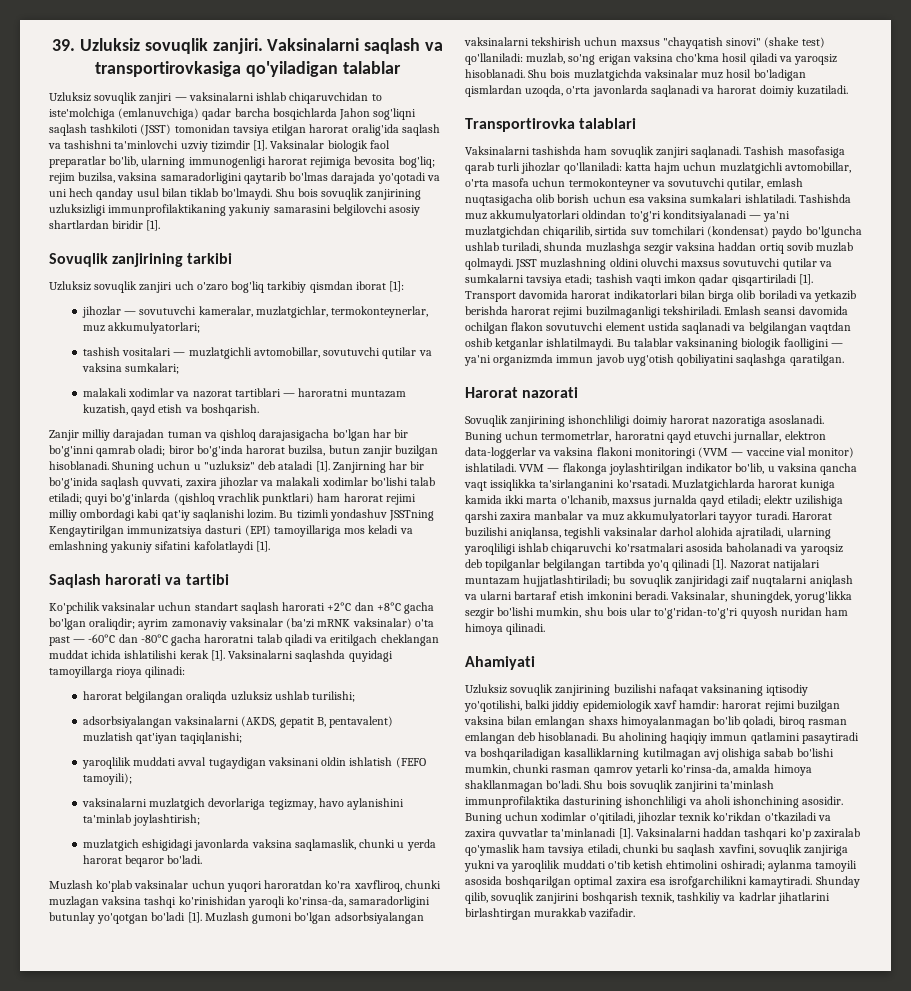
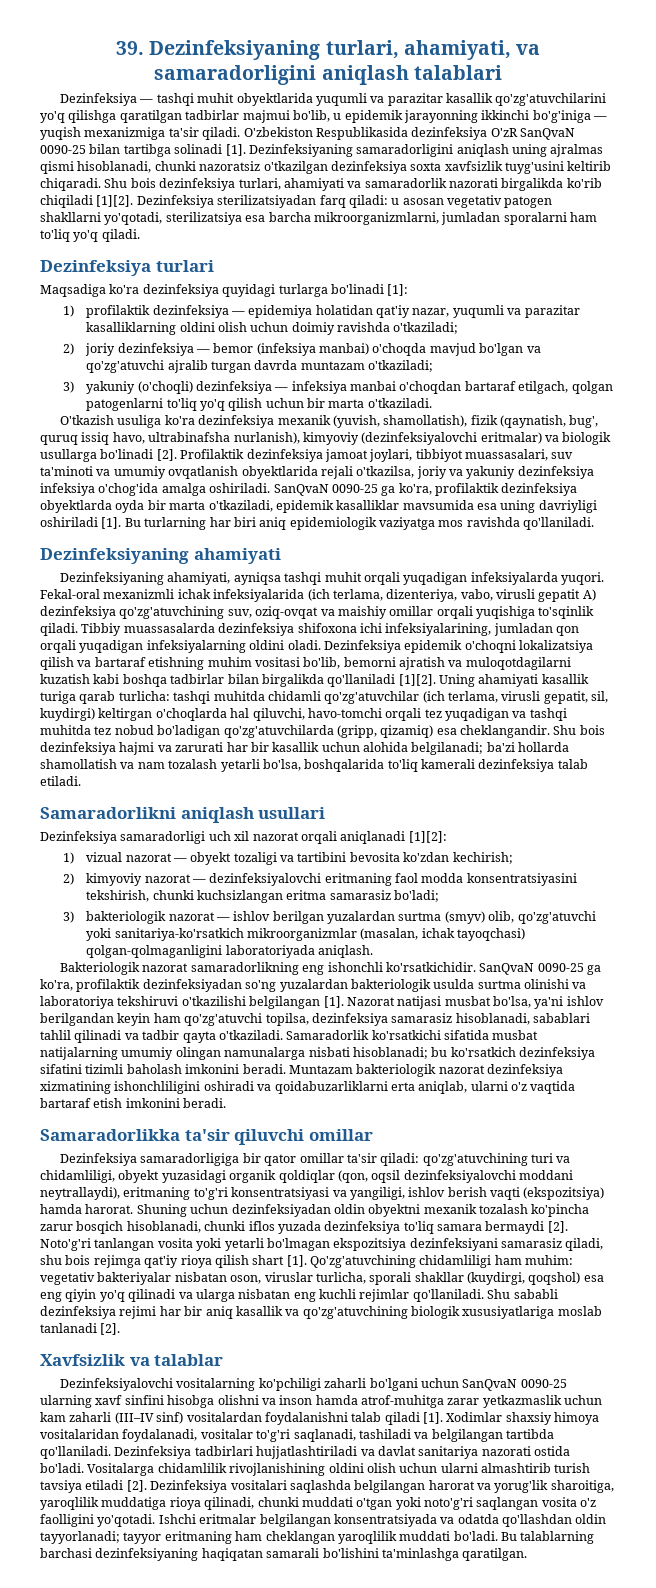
- 39. Uzluksiz sovuqlik zanjiri. Vaksinalarni saqlash va transportirovkasiga qo'yiladigan talablar
- Uzluksiz sovuqlik zanjiri — vaksinalarni ishlab chiqaruvchidan to iste'molchiga (emlanuvchiga) qadar barcha bosqichlarda Jahon sog'liqni saqlash tashkiloti (JSST) tomonidan tavsiya etilgan harorat oralig'ida saqlash va tashishni ta'minlovchi uzviy tizimdir [1]. Vaksinalar biologik faol preparatlar bo'lib, ularning immunogenligi harorat rejimiga bevosita bog'liq; rejim buzilsa, vaksina samaradorligini qaytarib bo'lmas darajada yo'qotadi va uni hech qanday usul bilan tiklab bo'lmaydi. Shu bois sovuqlik zanjirining uzluksizligi immunprofilaktikaning yakuniy samarasini belgilovchi asosiy shartlardan biridir [1].
- Sovuqlik zanjirining tarkibi
- Uzluksiz sovuqlik zanjiri uch o'zaro bog'liq tarkibiy qismdan iborat [1]:
- jihozlar — sovutuvchi kameralar, muzlatgichlar, termokonteynerlar, muz akkumulyatorlari;
- tashish vositalari — muzlatgichli avtomobillar, sovutuvchi qutilar va vaksina sumkalari;
- malakali xodimlar va nazorat tartiblari — haroratni muntazam kuzatish, qayd etish va boshqarish.
- Zanjir milliy darajadan tuman va qishloq darajasigacha bo'lgan har bir bo'g'inni qamrab oladi; biror bo'g'inda harorat buzilsa, butun zanjir buzilgan hisoblanadi. Shuning uchun u "uzluksiz" deb ataladi [1]. Zanjirning har bir bo'g'inida saqlash quvvati, zaxira jihozlar va malakali xodimlar bo'lishi talab etiladi; quyi bo'g'inlarda (qishloq vrachlik punktlari) ham harorat rejimi milliy ombordagi kabi qat'iy saqlanishi lozim. Bu tizimli yondashuv JSSTning Kengaytirilgan immunizatsiya dasturi (EPI) tamoyillariga mos keladi va emlashning yakuniy sifatini kafolatlaydi [1].
- Saqlash harorati va tartibi
- Ko'pchilik vaksinalar uchun standart saqlash harorati +2°C dan +8°C gacha bo'lgan oraliqdir; ayrim zamonaviy vaksinalar (ba'zi mRNK vaksinalar) o'ta past — -60°C dan -80°C gacha haroratni talab qiladi va eritilgach cheklangan muddat ichida ishlatilishi kerak [1]. Vaksinalarni saqlashda quyidagi tamoyillarga rioya qilinadi:
- harorat belgilangan oraliqda uzluksiz ushlab turilishi;
- adsorbsiyalangan vaksinalarni (AKDS, gepatit B, pentavalent) muzlatish qat'iyan taqiqlanishi;
- yaroqlilik muddati avval tugaydigan vaksinani oldin ishlatish (FEFO tamoyili);
- vaksinalarni muzlatgich devorlariga tegizmay, havo aylanishini ta'minlab joylashtirish;
- muzlatgich eshigidagi javonlarda vaksina saqlamaslik, chunki u yerda harorat beqaror bo'ladi.
- Muzlash ko'plab vaksinalar uchun yuqori haroratdan ko'ra xavfliroq, chunki muzlagan vaksina tashqi ko'rinishidan yaroqli ko'rinsa-da, samaradorligini butunlay yo'qotgan bo'ladi [1]. Muzlash gumoni bo'lgan adsorbsiyalangan vaksinalarni tekshirish uchun maxsus "chayqatish sinovi" (shake test) qo'llaniladi: muzlab, so'ng erigan vaksina cho'kma hosil qiladi va yaroqsiz hisoblanadi. Shu bois muzlatgichda vaksinalar muz hosil bo'ladigan qismlardan uzoqda, o'rta javonlarda saqlanadi va harorat doimiy kuzatiladi.
- Transportirovka talablari
- Vaksinalarni tashishda ham sovuqlik zanjiri saqlanadi. Tashish masofasiga qarab turli jihozlar qo'llaniladi: katta hajm uchun muzlatgichli avtomobillar, o'rta masofa uchun termokonteyner va sovutuvchi qutilar, emlash nuqtasigacha olib borish uchun esa vaksina sumkalari ishlatiladi. Tashishda muz akkumulyatorlari oldindan to'g'ri konditsiyalanadi — ya'ni muzlatgichdan chiqarilib, sirtida suv tomchilari (kondensat) paydo bo'lguncha ushlab turiladi, shunda muzlashga sezgir vaksina haddan ortiq sovib muzlab qolmaydi. JSST muzlashning oldini oluvchi maxsus sovutuvchi qutilar va sumkalarni tavsiya etadi; tashish vaqti imkon qadar qisqartiriladi [1]. Transport davomida harorat indikatorlari bilan birga olib boriladi va yetkazib berishda harorat rejimi buzilmaganligi tekshiriladi. Emlash seansi davomida ochilgan flakon sovutuvchi element ustida saqlanadi va belgilangan vaqtdan oshib ketganlar ishlatilmaydi. Bu talablar vaksinaning biologik faolligini — ya'ni organizmda immun javob uyg'otish qobiliyatini saqlashga qaratilgan.
- Harorat nazorati
- Sovuqlik zanjirining ishonchliligi doimiy harorat nazoratiga asoslanadi. Buning uchun termometrlar, haroratni qayd etuvchi jurnallar, elektron data-loggerlar va vaksina flakoni monitoringi (VVM — vaccine vial monitor) ishlatiladi. VVM — flakonga joylashtirilgan indikator bo'lib, u vaksina qancha vaqt issiqlikka ta'sirlanganini ko'rsatadi. Muzlatgichlarda harorat kuniga kamida ikki marta o'lchanib, maxsus jurnalda qayd etiladi; elektr uzilishiga qarshi zaxira manbalar va muz akkumulyatorlari tayyor turadi. Harorat buzilishi aniqlansa, tegishli vaksinalar darhol alohida ajratiladi, ularning yaroqliligi ishlab chiqaruvchi ko'rsatmalari asosida baholanadi va yaroqsiz deb topilganlar belgilangan tartibda yo'q qilinadi [1]. Nazorat natijalari muntazam hujjatlashtiriladi; bu sovuqlik zanjiridagi zaif nuqtalarni aniqlash va ularni bartaraf etish imkonini beradi. Vaksinalar, shuningdek, yorug'likka sezgir bo'lishi mumkin, shu bois ular to'g'ridan-to'g'ri quyosh nuridan ham himoya qilinadi.
- Ahamiyati
- Uzluksiz sovuqlik zanjirining buzilishi nafaqat vaksinaning iqtisodiy yo'qotilishi, balki jiddiy epidemiologik xavf hamdir: harorat rejimi buzilgan vaksina bilan emlangan shaxs himoyalanmagan bo'lib qoladi, biroq rasman emlangan deb hisoblanadi. Bu aholining haqiqiy immun qatlamini pasaytiradi va boshqariladigan kasalliklarning kutilmagan avj olishiga sabab bo'lishi mumkin, chunki rasman qamrov yetarli ko'rinsa-da, amalda himoya shakllanmagan bo'ladi. Shu bois sovuqlik zanjirini ta'minlash immunprofilaktika dasturining ishonchliligi va aholi ishonchining asosidir. Buning uchun xodimlar o'qitiladi, jihozlar texnik ko'rikdan o'tkaziladi va zaxira quvvatlar ta'minlanadi [1]. Vaksinalarni haddan tashqari ko'p zaxiralab qo'ymaslik ham tavsiya etiladi, chunki bu saqlash xavfini, sovuqlik zanjiriga yukni va yaroqlilik muddati o'tib ketish ehtimolini oshiradi; aylanma tamoyili asosida boshqarilgan optimal zaxira esa isrofgarchilikni kamaytiradi. Shunday qilib, sovuqlik zanjirini boshqarish texnik, tashkiliy va kadrlar jihatlarini birlashtirgan murakkab vazifadir.
+ 39. Dezinfeksiyaning turlari, ahamiyati, va samaradorligini aniqlash talablari
+ Dezinfeksiya — tashqi muhit obyektlarida yuqumli va parazitar kasallik qo'zg'atuvchilarini yo'q qilishga qaratilgan tadbirlar majmui bo'lib, u epidemik jarayonning ikkinchi bo'g'iniga — yuqish mexanizmiga ta'sir qiladi. O'zbekiston Respublikasida dezinfeksiya O'zR SanQvaN 0090-25 bilan tartibga solinadi [1]. Dezinfeksiyaning samaradorligini aniqlash uning ajralmas qismi hisoblanadi, chunki nazoratsiz o'tkazilgan dezinfeksiya soxta xavfsizlik tuyg'usini keltirib chiqaradi. Shu bois dezinfeksiya turlari, ahamiyati va samaradorlik nazorati birgalikda ko'rib chiqiladi [1][2]. Dezinfeksiya sterilizatsiyadan farq qiladi: u asosan vegetativ patogen shakllarni yo'qotadi, sterilizatsiya esa barcha mikroorganizmlarni, jumladan sporalarni ham to'liq yo'q qiladi.
+ Dezinfeksiya turlari
+ Maqsadiga ko'ra dezinfeksiya quyidagi turlarga bo'linadi [1]:
+ 1) profilaktik dezinfeksiya — epidemiya holatidan qat'iy nazar, yuqumli va parazitar kasalliklarning oldini olish uchun doimiy ravishda o'tkaziladi;
+ 2) joriy dezinfeksiya — bemor (infeksiya manbai) o'choqda mavjud bo'lgan va qo'zg'atuvchi ajralib turgan davrda muntazam o'tkaziladi;
+ 3) yakuniy (o'choqli) dezinfeksiya — infeksiya manbai o'choqdan bartaraf etilgach, qolgan patogenlarni to'liq yo'q qilish uchun bir marta o'tkaziladi.
+ O'tkazish usuliga ko'ra dezinfeksiya mexanik (yuvish, shamollatish), fizik (qaynatish, bug', quruq issiq havo, ultrabinafsha nurlanish), kimyoviy (dezinfeksiyalovchi eritmalar) va biologik usullarga bo'linadi [2]. Profilaktik dezinfeksiya jamoat joylari, tibbiyot muassasalari, suv ta'minoti va umumiy ovqatlanish obyektlarida rejali o'tkazilsa, joriy va yakuniy dezinfeksiya infeksiya o'chog'ida amalga oshiriladi. SanQvaN 0090-25 ga ko'ra, profilaktik dezinfeksiya obyektlarda oyda bir marta o'tkaziladi, epidemik kasalliklar mavsumida esa uning davriyligi oshiriladi [1]. Bu turlarning har biri aniq epidemiologik vaziyatga mos ravishda qo'llaniladi.
+ Dezinfeksiyaning ahamiyati
+ Dezinfeksiyaning ahamiyati, ayniqsa tashqi muhit orqali yuqadigan infeksiyalarda yuqori. Fekal-oral mexanizmli ichak infeksiyalarida (ich terlama, dizenteriya, vabo, virusli gepatit A) dezinfeksiya qo'zg'atuvchining suv, oziq-ovqat va maishiy omillar orqali yuqishiga to'sqinlik qiladi. Tibbiy muassasalarda dezinfeksiya shifoxona ichi infeksiyalarining, jumladan qon orqali yuqadigan infeksiyalarning oldini oladi. Dezinfeksiya epidemik o'choqni lokalizatsiya qilish va bartaraf etishning muhim vositasi bo'lib, bemorni ajratish va muloqotdagilarni kuzatish kabi boshqa tadbirlar bilan birgalikda qo'llaniladi [1][2]. Uning ahamiyati kasallik turiga qarab turlicha: tashqi muhitda chidamli qo'zg'atuvchilar (ich terlama, virusli gepatit, sil, kuydirgi) keltirgan o'choqlarda hal qiluvchi, havo-tomchi orqali tez yuqadigan va tashqi muhitda tez nobud bo'ladigan qo'zg'atuvchilarda (gripp, qizamiq) esa cheklangandir. Shu bois dezinfeksiya hajmi va zarurati har bir kasallik uchun alohida belgilanadi; ba'zi hollarda shamollatish va nam tozalash yetarli bo'lsa, boshqalarida to'liq kamerali dezinfeksiya talab etiladi.
+ Samaradorlikni aniqlash usullari
+ Dezinfeksiya samaradorligi uch xil nazorat orqali aniqlanadi [1][2]:
+ 1) vizual nazorat — obyekt tozaligi va tartibini bevosita ko'zdan kechirish;
+ 2) kimyoviy nazorat — dezinfeksiyalovchi eritmaning faol modda konsentratsiyasini tekshirish, chunki kuchsizlangan eritma samarasiz bo'ladi;
+ 3) bakteriologik nazorat — ishlov berilgan yuzalardan surtma (smyv) olib, qo'zg'atuvchi yoki sanitariya-ko'rsatkich mikroorganizmlar (masalan, ichak tayoqchasi) qolgan-qolmaganligini laboratoriyada aniqlash.
+ Bakteriologik nazorat samaradorlikning eng ishonchli ko'rsatkichidir. SanQvaN 0090-25 ga ko'ra, profilaktik dezinfeksiyadan so'ng yuzalardan bakteriologik usulda surtma olinishi va laboratoriya tekshiruvi o'tkazilishi belgilangan [1]. Nazorat natijasi musbat bo'lsa, ya'ni ishlov berilgandan keyin ham qo'zg'atuvchi topilsa, dezinfeksiya samarasiz hisoblanadi, sabablari tahlil qilinadi va tadbir qayta o'tkaziladi. Samaradorlik ko'rsatkichi sifatida musbat natijalarning umumiy olingan namunalarga nisbati hisoblanadi; bu ko'rsatkich dezinfeksiya sifatini tizimli baholash imkonini beradi. Muntazam bakteriologik nazorat dezinfeksiya xizmatining ishonchliligini oshiradi va qoidabuzarliklarni erta aniqlab, ularni o'z vaqtida bartaraf etish imkonini beradi.
+ Samaradorlikka ta'sir qiluvchi omillar
+ Dezinfeksiya samaradorligiga bir qator omillar ta'sir qiladi: qo'zg'atuvchining turi va chidamliligi, obyekt yuzasidagi organik qoldiqlar (qon, oqsil dezinfeksiyalovchi moddani neytrallaydi), eritmaning to'g'ri konsentratsiyasi va yangiligi, ishlov berish vaqti (ekspozitsiya) hamda harorat. Shuning uchun dezinfeksiyadan oldin obyektni mexanik tozalash ko'pincha zarur bosqich hisoblanadi, chunki iflos yuzada dezinfeksiya to'liq samara bermaydi [2]. Noto'g'ri tanlangan vosita yoki yetarli bo'lmagan ekspozitsiya dezinfeksiyani samarasiz qiladi, shu bois rejimga qat'iy rioya qilish shart [1]. Qo'zg'atuvchining chidamliligi ham muhim: vegetativ bakteriyalar nisbatan oson, viruslar turlicha, sporali shakllar (kuydirgi, qoqshol) esa eng qiyin yo'q qilinadi va ularga nisbatan eng kuchli rejimlar qo'llaniladi. Shu sababli dezinfeksiya rejimi har bir aniq kasallik va qo'zg'atuvchining biologik xususiyatlariga moslab tanlanadi [2].
+ Xavfsizlik va talablar
+ Dezinfeksiyalovchi vositalarning ko'pchiligi zaharli bo'lgani uchun SanQvaN 0090-25 ularning xavf sinfini hisobga olishni va inson hamda atrof-muhitga zarar yetkazmaslik uchun kam zaharli (III–IV sinf) vositalardan foydalanishni talab qiladi [1]. Xodimlar shaxsiy himoya vositalaridan foydalanadi, vositalar to'g'ri saqlanadi, tashiladi va belgilangan tartibda qo'llaniladi. Dezinfeksiya tadbirlari hujjatlashtiriladi va davlat sanitariya nazorati ostida bo'ladi. Vositalarga chidamlilik rivojlanishining oldini olish uchun ularni almashtirib turish tavsiya etiladi [2]. Dezinfeksiya vositalari saqlashda belgilangan harorat va yorug'lik sharoitiga, yaroqlilik muddatiga rioya qilinadi, chunki muddati o'tgan yoki noto'g'ri saqlangan vosita o'z faolligini yo'qotadi. Ishchi eritmalar belgilangan konsentratsiyada va odatda qo'llashdan oldin tayyorlanadi; tayyor eritmaning ham cheklangan yaroqlilik muddati bo'ladi. Bu talablarning barchasi dezinfeksiyaning haqiqatan samarali bo'lishini ta'minlashga qaratilgan.

